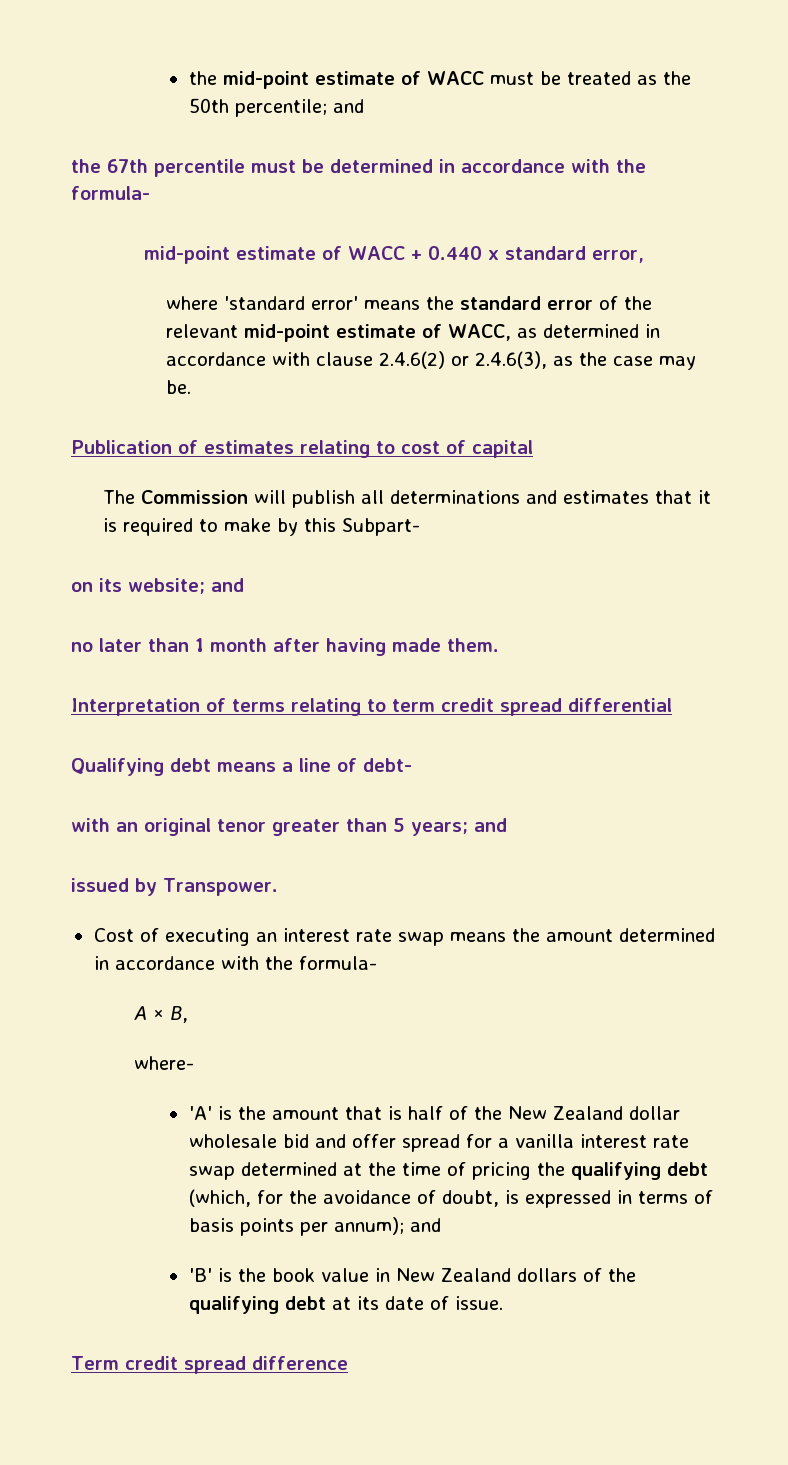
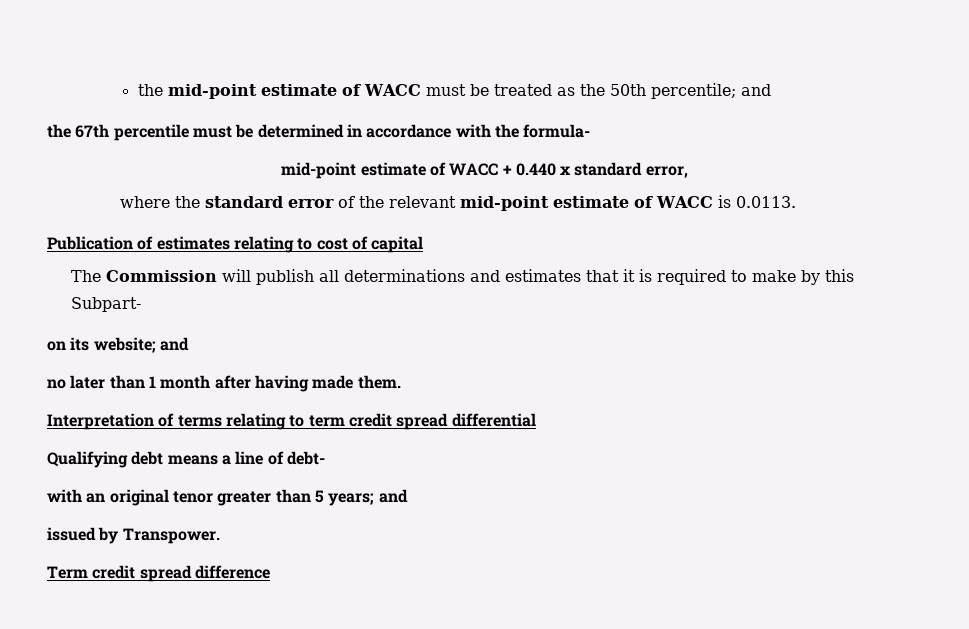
- where 'standard error' means the standard error of the relevant mid-point estimate of WACC, as determined in accordance with clause 2.4.6(2) or 2.4.6(3), as the case may be.
+ where the standard error of the relevant mid-point estimate of WACC is 0.0113.
- Cost of executing an interest rate swap means the amount determined in accordance with the formula-
- A × B,
- where-
- 'A' is the amount that is half of the New Zealand dollar wholesale bid and offer spread for a vanilla interest rate swap determined at the time of pricing the qualifying debt (which, for the avoidance of doubt, is expressed in terms of basis points per annum); and
- 'B' is the book value in New Zealand dollars of the qualifying debt at its date of issue.

